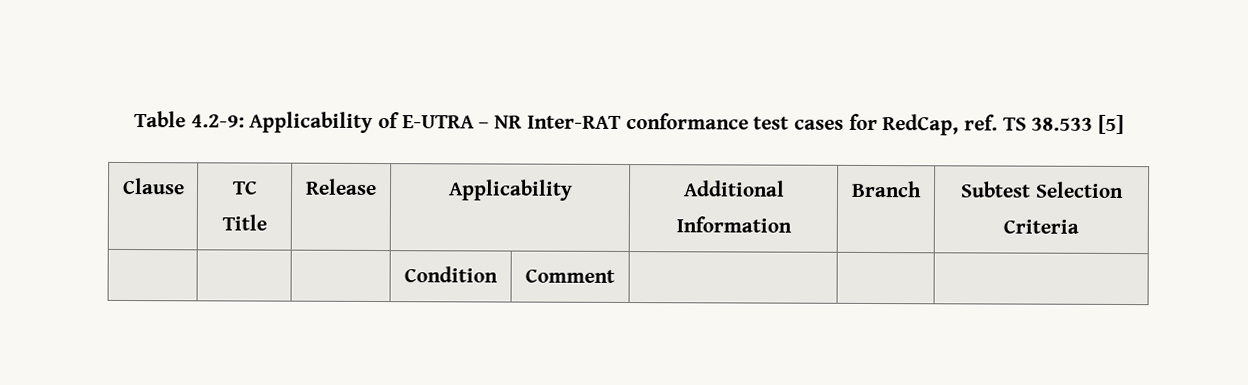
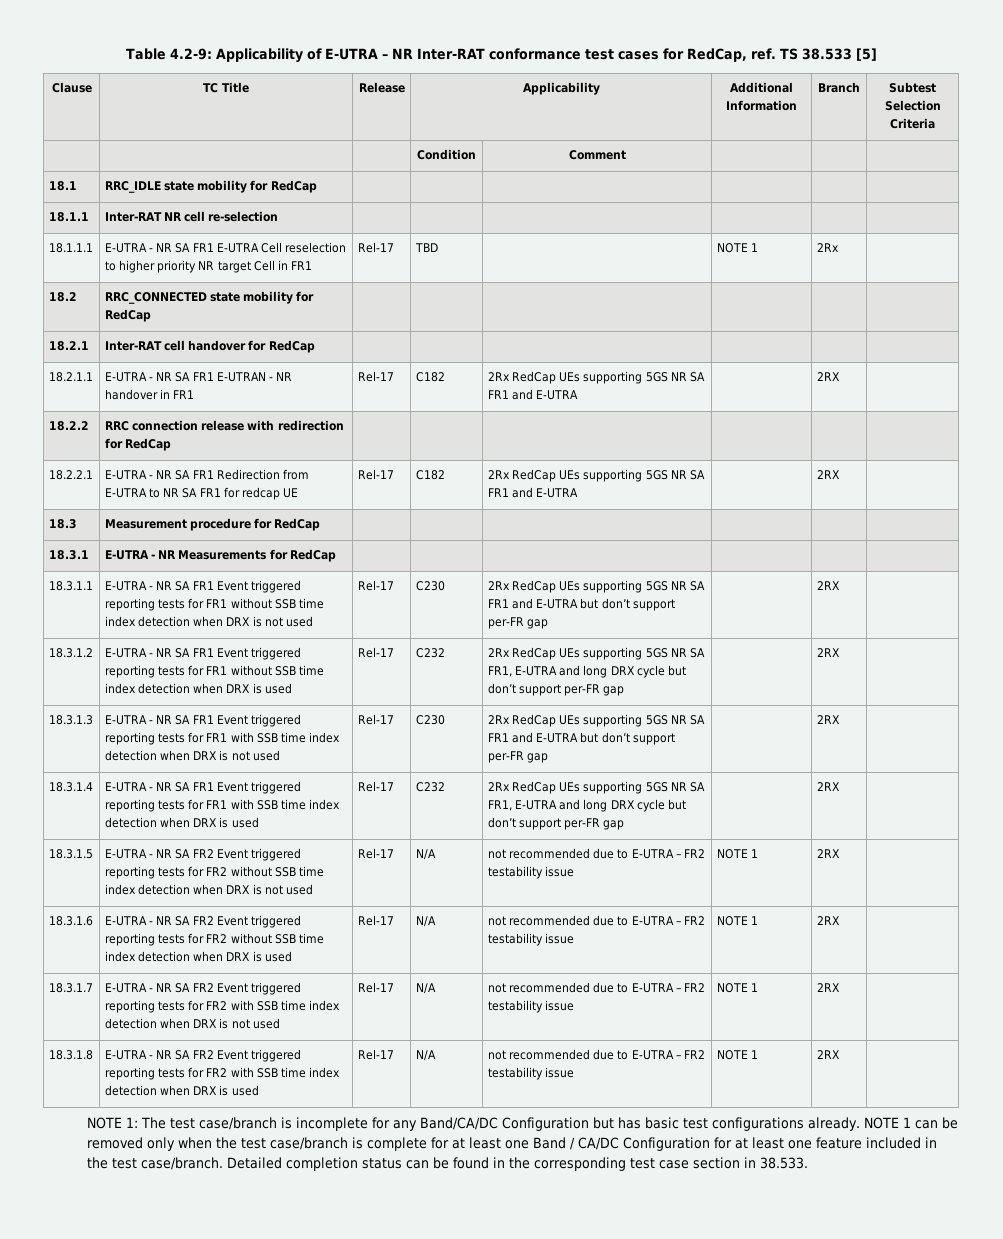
+ 18.1 | RRC_IDLE state mobility for RedCap | | | | | |
+ 18.1.1 | Inter-RAT NR cell re-selection | | | | | |
+ 18.1.1.1 | E-UTRA - NR SA FR1 E-UTRA Cell reselection to higher priority NR target Cell in FR1 | Rel-17 | TBD | | NOTE 1 | 2Rx |
+ 18.2 | RRC_CONNECTED state mobility for RedCap | | | | | |
+ 18.2.1 | Inter-RAT cell handover for RedCap | | | | | |
+ 18.2.1.1 | E-UTRA - NR SA FR1 E-UTRAN - NR handover in FR1 | Rel-17 | C182 | 2Rx RedCap UEs supporting 5GS NR SA FR1 and E-UTRA | | 2RX |
+ 18.2.2 | RRC connection release with redirection for RedCap | | | | | |
+ 18.2.2.1 | E-UTRA - NR SA FR1 Redirection from E-UTRA to NR SA FR1 for redcap UE | Rel-17 | C182 | 2Rx RedCap UEs supporting 5GS NR SA FR1 and E-UTRA | | 2RX |
+ 18.3 | Measurement procedure for RedCap | | | | | |
+ 18.3.1 | E-UTRA - NR Measurements for RedCap | | | | | |
+ 18.3.1.1 | E-UTRA - NR SA FR1 Event triggered reporting tests for FR1 without SSB time index detection when DRX is not used | Rel-17 | C230 | 2Rx RedCap UEs supporting 5GS NR SA FR1 and E-UTRA but don’t support per-FR gap | | 2RX |
+ 18.3.1.2 | E-UTRA - NR SA FR1 Event triggered reporting tests for FR1 without SSB time index detection when DRX is used | Rel-17 | C232 | 2Rx RedCap UEs supporting 5GS NR SA FR1, E-UTRA and long DRX cycle but don’t support per-FR gap | | 2RX |
+ 18.3.1.3 | E-UTRA - NR SA FR1 Event triggered reporting tests for FR1 with SSB time index detection when DRX is not used | Rel-17 | C230 | 2Rx RedCap UEs supporting 5GS NR SA FR1 and E-UTRA but don’t support per-FR gap | | 2RX |
+ 18.3.1.4 | E-UTRA - NR SA FR1 Event triggered reporting tests for FR1 with SSB time index detection when DRX is used | Rel-17 | C232 | 2Rx RedCap UEs supporting 5GS NR SA FR1, E-UTRA and long DRX cycle but don’t support per-FR gap | | 2RX |
+ 18.3.1.5 | E-UTRA - NR SA FR2 Event triggered reporting tests for FR2 without SSB time index detection when DRX is not used | Rel-17 | N/A | not recommended due to E-UTRA – FR2 testability issue | NOTE 1 | 2RX |
+ 18.3.1.6 | E-UTRA - NR SA FR2 Event triggered reporting tests for FR2 without SSB time index detection when DRX is used | Rel-17 | N/A | not recommended due to E-UTRA – FR2 testability issue | NOTE 1 | 2RX |
+ 18.3.1.7 | E-UTRA - NR SA FR2 Event triggered reporting tests for FR2 with SSB time index detection when DRX is not used | Rel-17 | N/A | not recommended due to E-UTRA – FR2 testability issue | NOTE 1 | 2RX |
+ 18.3.1.8 | E-UTRA - NR SA FR2 Event triggered reporting tests for FR2 with SSB time index detection when DRX is used | Rel-17 | N/A | not recommended due to E-UTRA – FR2 testability issue | NOTE 1 | 2RX |
+ NOTE 1: The test case/branch is incomplete for any Band/CA/DC Configuration but has basic test configurations already. NOTE 1 can be removed only when the test case/branch is complete for at least one Band / CA/DC Configuration for at least one feature included in the test case/branch. Detailed completion status can be found in the corresponding test case section in 38.533.

